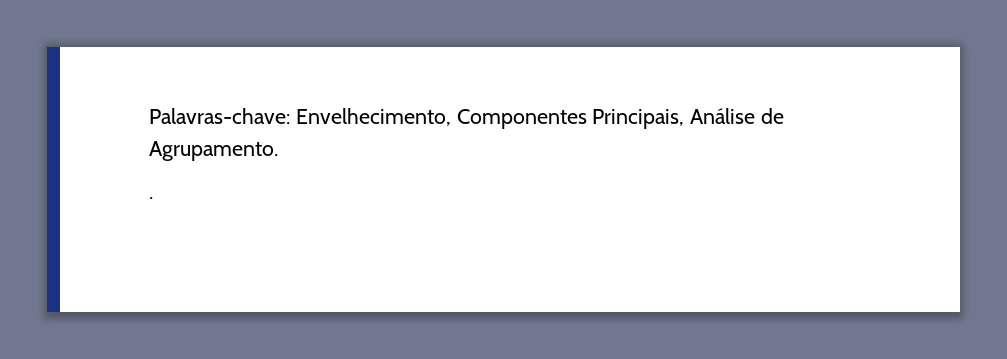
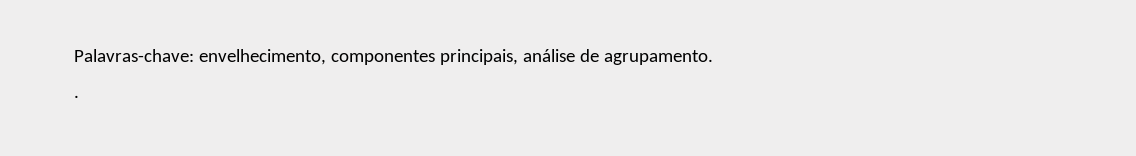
- Palavras-chave: Envelhecimento, Componentes Principais, Análise de Agrupamento.
+ Palavras-chave: envelhecimento, componentes principais, análise de agrupamento.

